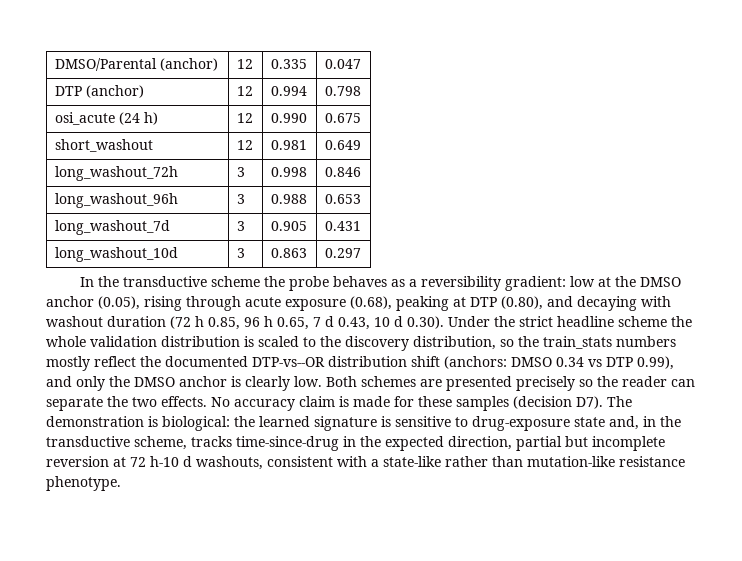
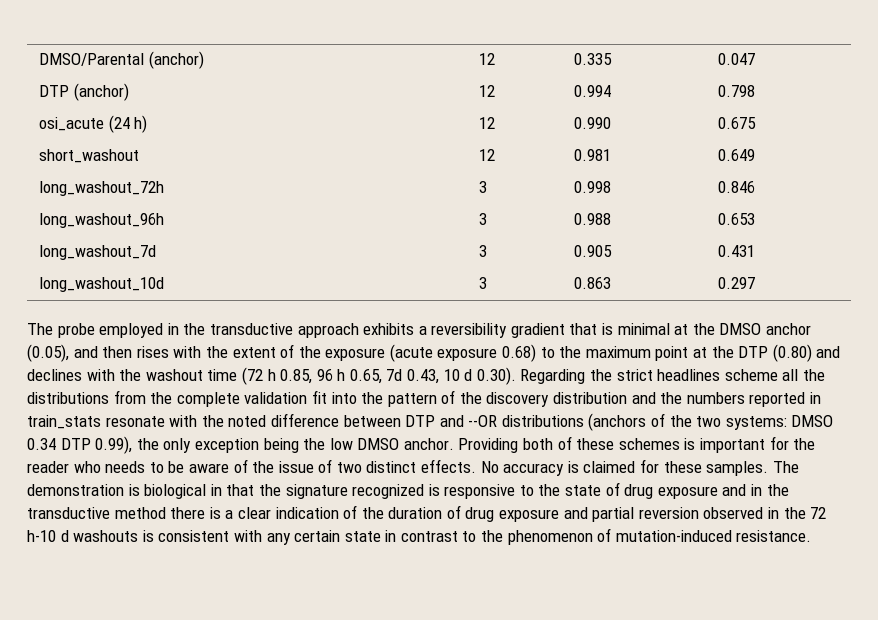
- In the transductive scheme the probe behaves as a reversibility gradient: low at the DMSO anchor (0.05), rising through acute exposure (0.68), peaking at DTP (0.80), and decaying with washout duration (72 h 0.85, 96 h 0.65, 7 d 0.43, 10 d 0.30). Under the strict headline scheme the whole validation distribution is scaled to the discovery distribution, so the train_stats numbers mostly reflect the documented DTP-vs--OR distribution shift (anchors: DMSO 0.34 vs DTP 0.99), and only the DMSO anchor is clearly low. Both schemes are presented precisely so the reader can separate the two effects. No accuracy claim is made for these samples (decision D7). The demonstration is biological: the learned signature is sensitive to drug-exposure state and, in the transductive scheme, tracks time-since-drug in the expected direction, partial but incomplete reversion at 72 h-10 d washouts, consistent with a state-like rather than mutation-like resistance phenotype.
+ The probe employed in the transductive approach exhibits a reversibility gradient that is minimal at the DMSO anchor (0.05), and then rises with the extent of the exposure (acute exposure 0.68) to the maximum point at the DTP (0.80) and declines with the washout time (72 h 0.85, 96 h 0.65, 7d 0.43, 10 d 0.30). Regarding the strict headlines scheme all the distributions from the complete validation fit into the pattern of the discovery distribution and the numbers reported in train_stats resonate with the noted difference between DTP and --OR distributions (anchors of the two systems: DMSO 0.34 DTP 0.99), the only exception being the low DMSO anchor. Providing both of these schemes is important for the reader who needs to be aware of the issue of two distinct effects. No accuracy is claimed for these samples. The demonstration is biological in that the signature recognized is responsive to the state of drug exposure and in the transductive method there is a clear indication of the duration of drug exposure and partial reversion observed in the 72 h-10 d washouts is consistent with any certain state in contrast to the phenomenon of mutation-induced resistance.

